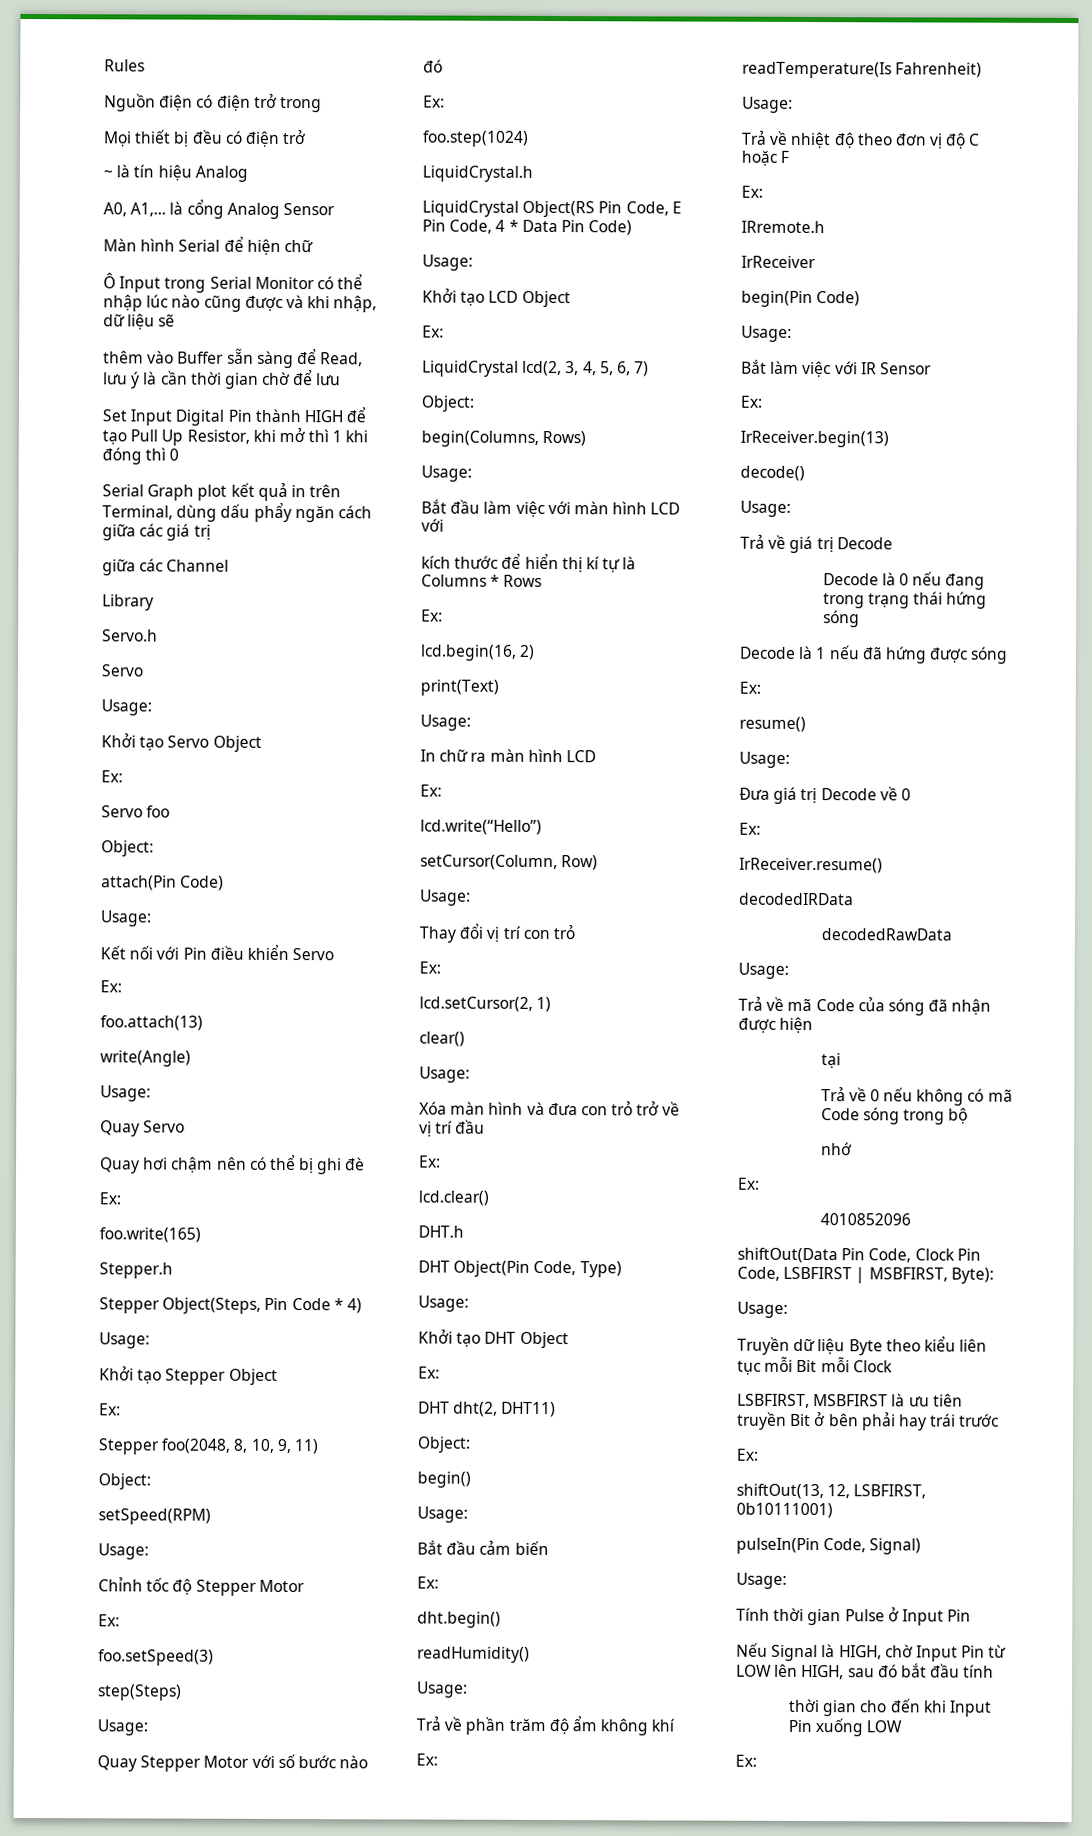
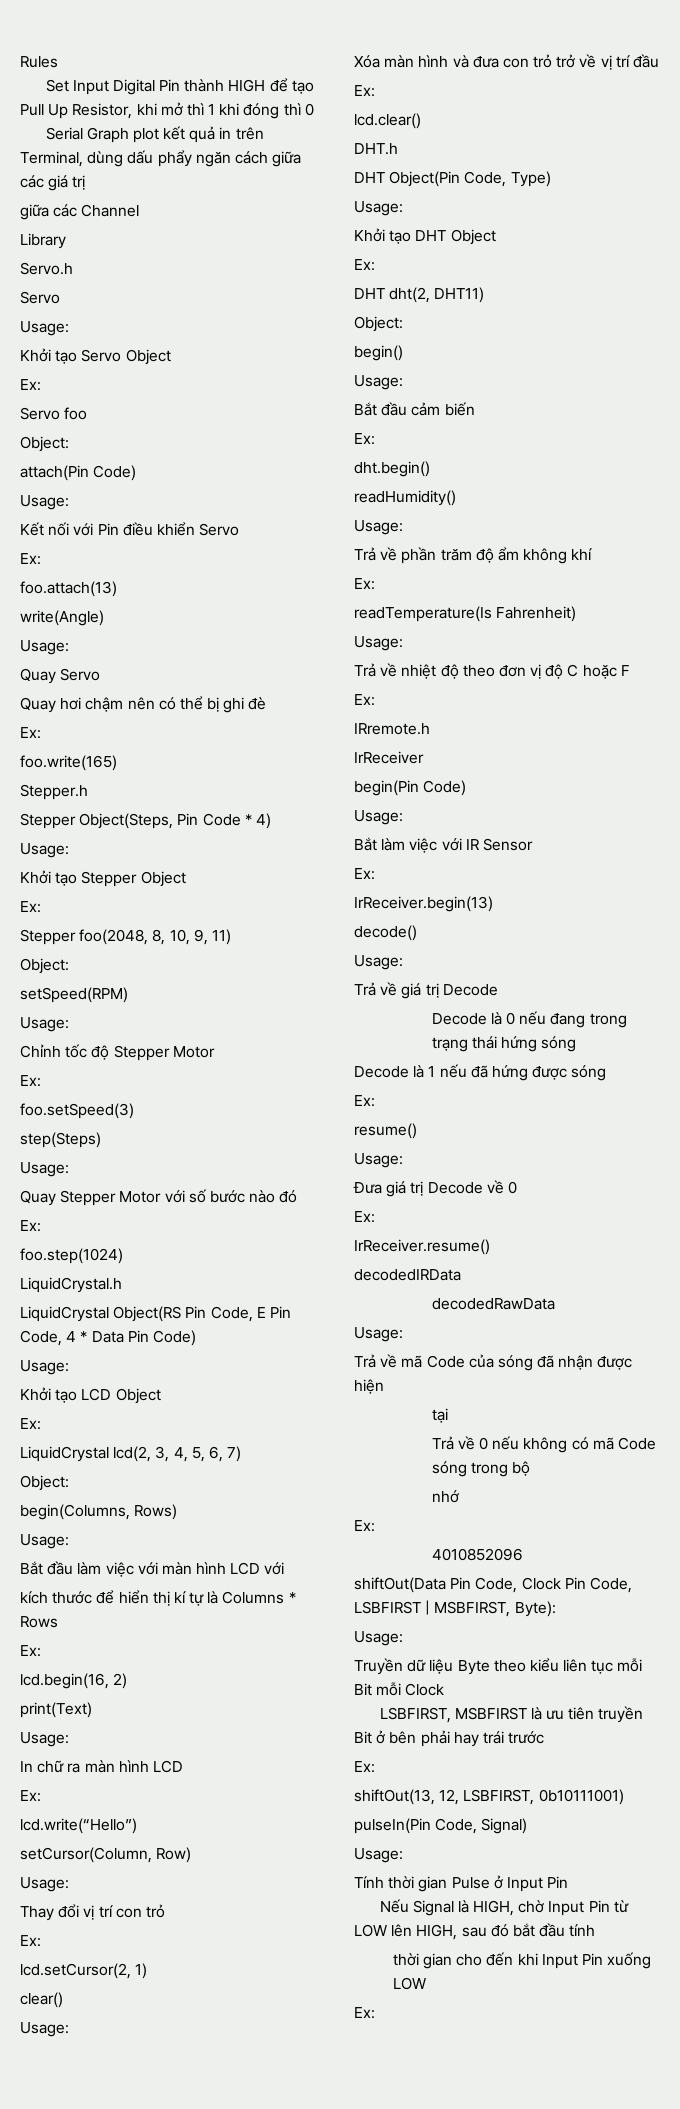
- Nguồn điện có điện trở trong
- Mọi thiết bị đều có điện trở
- ~ là tín hiệu Analog
- A0, A1,… là cổng Analog Sensor
- Màn hình Serial để hiện chữ
- Ô Input trong Serial Monitor có thể nhập lúc nào cũng được và khi nhập, dữ liệu sẽ
- thêm vào Buffer sẵn sàng để Read, lưu ý là cần thời gian chờ để lưu

